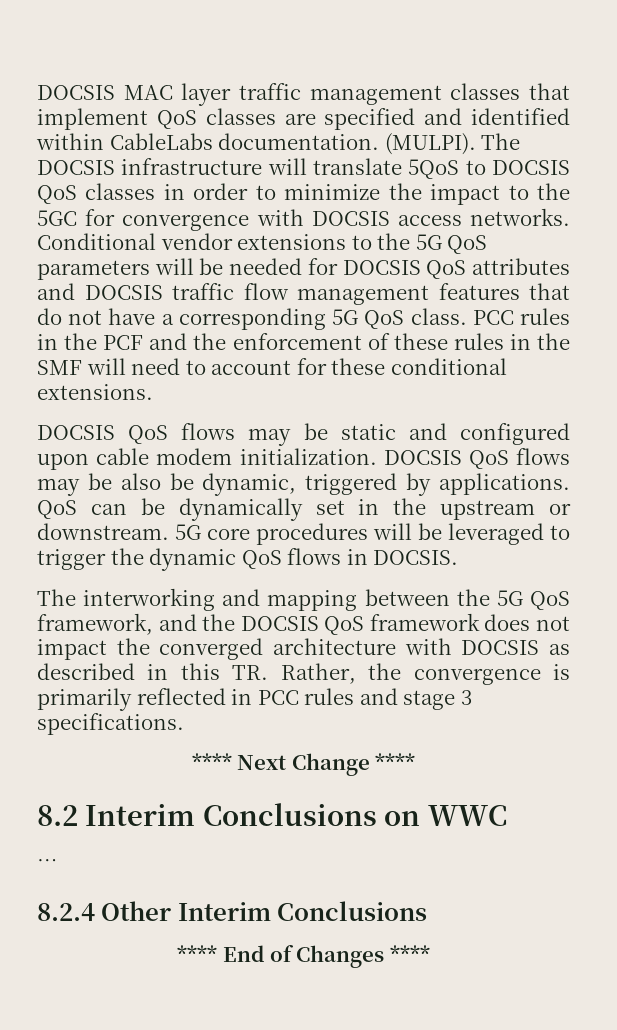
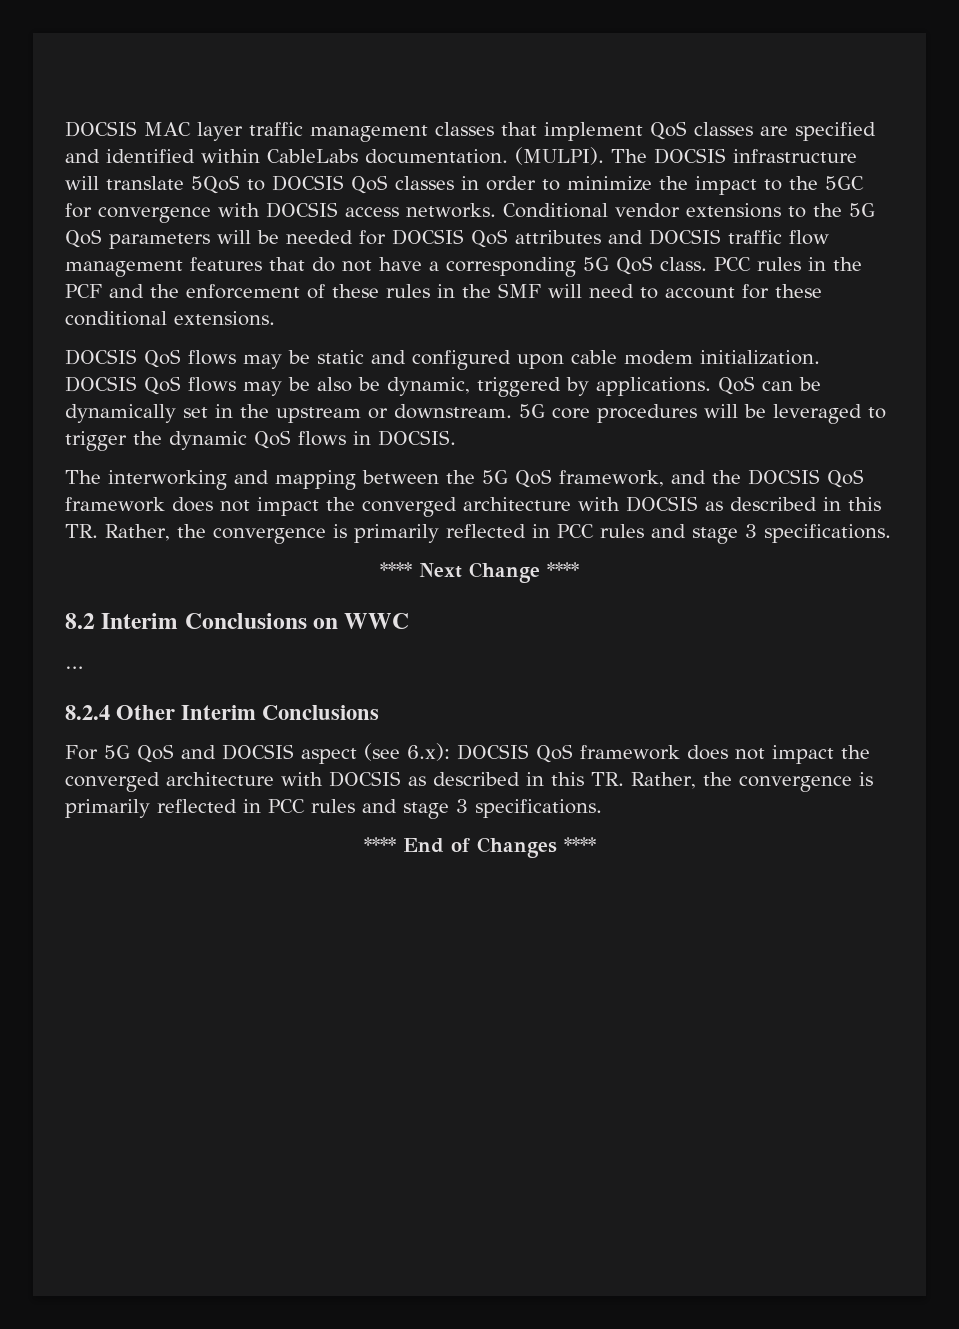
+ For 5G QoS and DOCSIS aspect (see 6.x): DOCSIS QoS framework does not impact the converged architecture with DOCSIS as described in this TR. Rather, the convergence is primarily reflected in PCC rules and stage 3 specifications.

